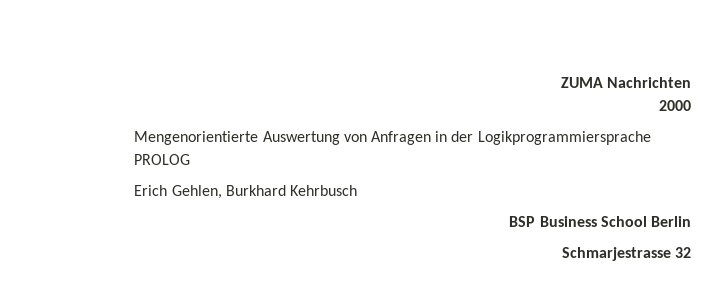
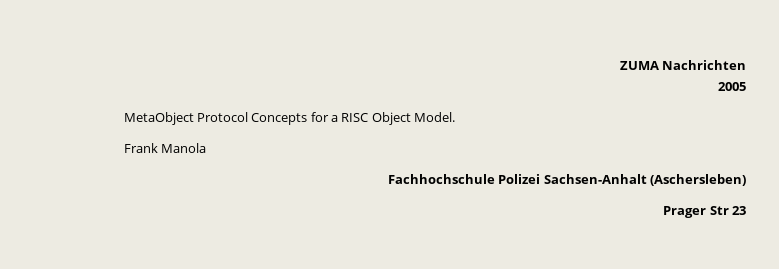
- 2000
- Mengenorientierte Auswertung von Anfragen in der Logikprogrammiersprache PROLOG
- Erich Gehlen, Burkhard Kehrbusch
- BSP Business School Berlin
- Schmarjestrasse 32
+ 2005
+ MetaObject Protocol Concepts for a RISC Object Model.
+ Frank Manola
+ Fachhochschule Polizei Sachsen-Anhalt (Aschersleben)
+ Prager Str 23

